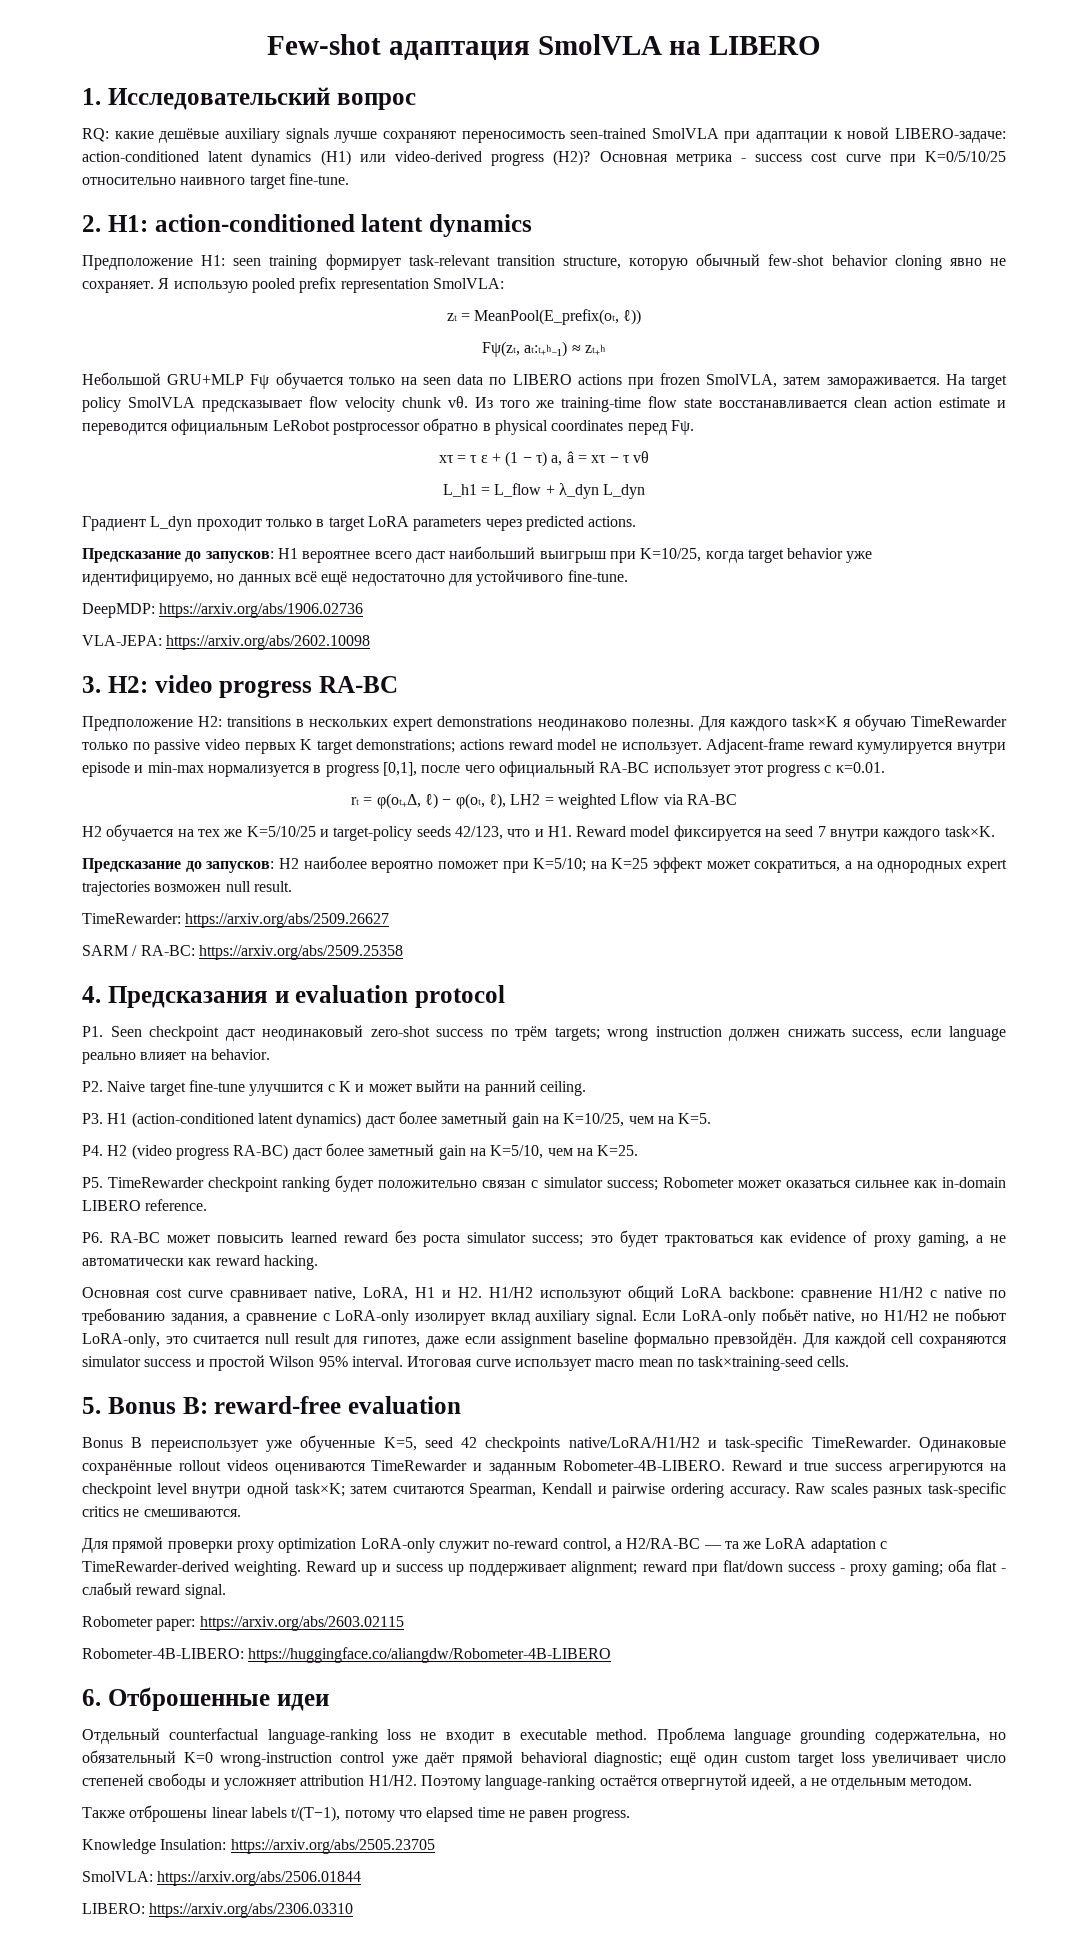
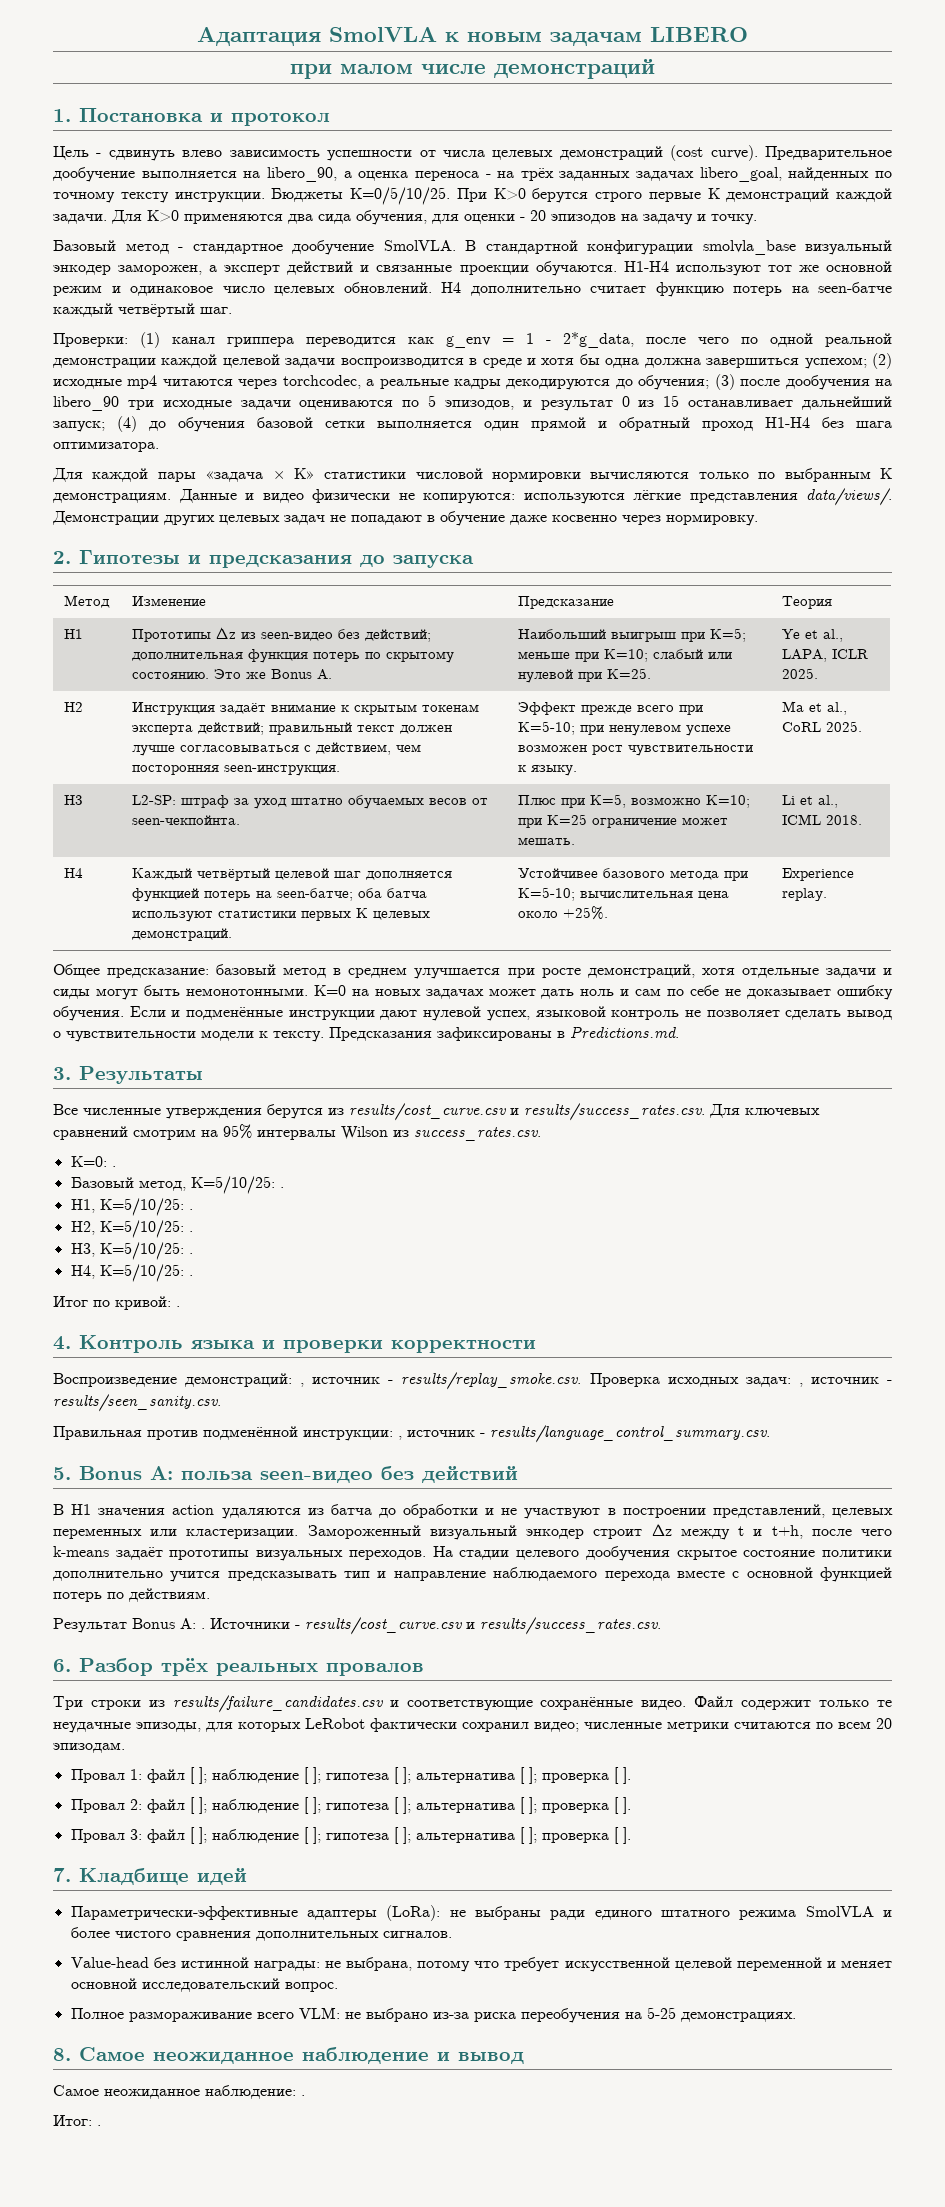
- Few-shot адаптация SmolVLA на LIBERO
- 1. Исследовательский вопрос
- RQ: какие дешёвые auxiliary signals лучше сохраняют переносимость seen-trained SmolVLA при адаптации к новой LIBERO-задаче: action-conditioned latent dynamics (H1) или video-derived progress (H2)? Основная метрика - success cost curve при K=0/5/10/25 относительно наивного target fine-tune.
- 2. H1: action-conditioned latent dynamics
- Предположение H1: seen training формирует task-relevant transition structure, которую обычный few-shot behavior cloning явно не сохраняет. Я использую pooled prefix representation SmolVLA:
- zₜ = MeanPool(E_prefix(oₜ, ℓ))
- Fψ(zₜ, aₜ:ₜ₊ₕ₋₁) ≈ zₜ₊ₕ
- Небольшой GRU+MLP Fψ обучается только на seen data по LIBERO actions при frozen SmolVLA, затем замораживается. На target policy SmolVLA предсказывает flow velocity chunk vθ. Из того же training-time flow state восстанавливается clean action estimate и переводится официальным LeRobot postprocessor обратно в physical coordinates перед Fψ.
- xτ = τ ε + (1 − τ) a, â = xτ − τ vθ
- L_h1 = L_flow + λ_dyn L_dyn
- Градиент L_dyn проходит только в target LoRA parameters через predicted actions.
- Предсказание до запусков: H1 вероятнее всего даст наибольший выигрыш при K=10/25, когда target behavior уже идентифицируемо, но данных всё ещё недостаточно для устойчивого fine-tune.
- DeepMDP: https://arxiv.org/abs/1906.02736
- VLA-JEPA: https://arxiv.org/abs/2602.10098
- 3. H2: video progress RA-BC
- Предположение H2: transitions в нескольких expert demonstrations неодинаково полезны. Для каждого task×K я обучаю TimeRewarder только по passive video первых K target demonstrations; actions reward model не использует. Adjacent-frame reward кумулируется внутри episode и min-max нормализуется в progress [0,1], после чего официальный RA-BC использует этот progress с κ=0.01.
- rₜ = φ(oₜ₊Δ, ℓ) − φ(oₜ, ℓ), LH2 = weighted Lflow via RA-BC
- H2 обучается на тех же K=5/10/25 и target-policy seeds 42/123, что и H1. Reward model фиксируется на seed 7 внутри каждого task×K.
- Предсказание до запусков: H2 наиболее вероятно поможет при K=5/10; на K=25 эффект может сократиться, а на однородных expert trajectories возможен null result.
- TimeRewarder: https://arxiv.org/abs/2509.26627
- SARM / RA-BC: https://arxiv.org/abs/2509.25358
- 4. Предсказания и evaluation protocol
- P1. Seen checkpoint даст неодинаковый zero-shot success по трём targets; wrong instruction должен снижать success, если language реально влияет на behavior.
- P2. Naive target fine-tune улучшится с K и может выйти на ранний ceiling.
- P3. H1 (action-conditioned latent dynamics) даст более заметный gain на K=10/25, чем на K=5.
- P4. H2 (video progress RA-BC) даст более заметный gain на K=5/10, чем на K=25.
- P5. TimeRewarder checkpoint ranking будет положительно связан с simulator success; Robometer может оказаться сильнее как in-domain LIBERO reference.
- P6. RA-BC может повысить learned reward без роста simulator success; это будет трактоваться как evidence of proxy gaming, а не автоматически как reward hacking.
- Основная cost curve сравнивает native, LoRA, H1 и H2. H1/H2 используют общий LoRA backbone: сравнение H1/H2 с native по требованию задания, а сравнение с LoRA-only изолирует вклад auxiliary signal. Если LoRA-only побьёт native, но H1/H2 не побьют LoRA-only, это считается null result для гипотез, даже если assignment baseline формально превзойдён. Для каждой cell сохраняются simulator success и простой Wilson 95% interval. Итоговая curve использует macro mean по task×training-seed cells.
- 5. Bonus B: reward-free evaluation
- Bonus B переиспользует уже обученные K=5, seed 42 checkpoints native/LoRA/H1/H2 и task-specific TimeRewarder. Одинаковые сохранённые rollout videos оцениваются TimeRewarder и заданным Robometer-4B-LIBERO. Reward и true success агрегируются на checkpoint level внутри одной task×K; затем считаются Spearman, Kendall и pairwise ordering accuracy. Raw scales разных task-specific critics не смешиваются.
- Для прямой проверки proxy optimization LoRA-only служит no-reward control, а H2/RA-BC — та же LoRA adaptation с TimeRewarder-derived weighting. Reward up и success up поддерживает alignment; reward при flat/down success - proxy gaming; оба flat - слабый reward signal.
- Robometer paper: https://arxiv.org/abs/2603.02115
- Robometer-4B-LIBERO: https://huggingface.co/aliangdw/Robometer-4B-LIBERO
- 6. Отброшенные идеи
- Отдельный counterfactual language-ranking loss не входит в executable method. Проблема language grounding содержательна, но обязательный K=0 wrong-instruction control уже даёт прямой behavioral diagnostic; ещё один custom target loss увеличивает число степеней свободы и усложняет attribution H1/H2. Поэтому language-ranking остаётся отвергнутой идеей, а не отдельным методом.
- Также отброшены linear labels t/(T−1), потому что elapsed time не равен progress.
- Knowledge Insulation: https://arxiv.org/abs/2505.23705
- SmolVLA: https://arxiv.org/abs/2506.01844
- LIBERO: https://arxiv.org/abs/2306.03310
+ Адаптация SmolVLA к новым задачам LIBERO
+ при малом числе демонстраций
+ 1. Постановка и протокол
+ Цель - сдвинуть влево зависимость успешности от числа целевых демонстраций (cost curve). Предварительное дообучение выполняется на libero_90, а оценка переноса - на трёх заданных задачах libero_goal, найденных по точному тексту инструкции. Бюджеты K=0/5/10/25. При K>0 берутся строго первые K демонстраций каждой задачи. Для K>0 применяются два сида обучения, для оценки - 20 эпизодов на задачу и точку.
+ Базовый метод - стандартное дообучение SmolVLA. В стандартной конфигурации smolvla_base визуальный энкодер заморожен, а эксперт действий и связанные проекции обучаются. H1-H4 используют тот же основной режим и одинаковое число целевых обновлений. H4 дополнительно считает функцию потерь на seen-батче каждый четвёртый шаг.
+ Проверки: (1) канал гриппера переводится как g_env = 1 - 2*g_data, после чего по одной реальной демонстрации каждой целевой задачи воспроизводится в среде и хотя бы одна должна завершиться успехом; (2) исходные mp4 читаются через torchcodec, а реальные кадры декодируются до обучения; (3) после дообучения на libero_90 три исходные задачи оцениваются по 5 эпизодов, и результат 0 из 15 останавливает дальнейший запуск; (4) до обучения базовой сетки выполняется один прямой и обратный проход H1-H4 без шага оптимизатора.
+ Для каждой пары «задача × K» статистики числовой нормировки вычисляются только по выбранным K демонстрациям. Данные и видео физически не копируются: используются лёгкие представления data/views/. Демонстрации других целевых задач не попадают в обучение даже косвенно через нормировку.
+ 2. Гипотезы и предсказания до запуска
+ Метод | Изменение | Предсказание | Теория
+ H1 | Прототипы Δz из seen-видео без действий; дополнительная функция потерь по скрытому состоянию. Это же Bonus A. | Наибольший выигрыш при K=5; меньше при K=10; слабый или нулевой при K=25. | Ye et al., LAPA, ICLR 2025.
+ H2 | Инструкция задаёт внимание к скрытым токенам эксперта действий; правильный текст должен лучше согласовываться с действием, чем посторонняя seen-инструкция. | Эффект прежде всего при K=5-10; при ненулевом успехе возможен рост чувствительности к языку. | Ma et al., CoRL 2025.
+ H3 | L2-SP: штраф за уход штатно обучаемых весов от seen-чекпойнта. | Плюс при K=5, возможно K=10; при K=25 ограничение может мешать. | Li et al., ICML 2018.
+ H4 | Каждый четвёртый целевой шаг дополняется функцией потерь на seen-батче; оба батча используют статистики первых K целевых демонстраций. | Устойчивее базового метода при K=5-10; вычислительная цена около +25%. | Experience replay.
+ Общее предсказание: базовый метод в среднем улучшается при росте демонстраций, хотя отдельные задачи и сиды могут быть немонотонными. K=0 на новых задачах может дать ноль и сам по себе не доказывает ошибку обучения. Если и подменённые инструкции дают нулевой успех, языковой контроль не позволяет сделать вывод о чувствительности модели к тексту. Предсказания зафиксированы в Predictions.md.
+ 3. Результаты
+ Все численные утверждения берутся из results/cost_curve.csv и results/success_rates.csv. Для ключевых сравнений смотрим на 95% интервалы Wilson из success_rates.csv.
+ K=0: .
+ Базовый метод, K=5/10/25: .
+ H1, K=5/10/25: .
+ H2, K=5/10/25: .
+ H3, K=5/10/25: .
+ H4, K=5/10/25: .
+ Итог по кривой: .
+ 4. Контроль языка и проверки корректности
+ Воспроизведение демонстраций: , источник - results/replay_smoke.csv. Проверка исходных задач: , источник - results/seen_sanity.csv.
+ Правильная против подменённой инструкции: , источник - results/language_control_summary.csv.
+ 5. Bonus A: польза seen-видео без действий
+ В H1 значения action удаляются из батча до обработки и не участвуют в построении представлений, целевых переменных или кластеризации. Замороженный визуальный энкодер строит Δz между t и t+h, после чего k-means задаёт прототипы визуальных переходов. На стадии целевого дообучения скрытое состояние политики дополнительно учится предсказывать тип и направление наблюдаемого перехода вместе с основной функцией потерь по действиям.
+ Результат Bonus A: . Источники - results/cost_curve.csv и results/success_rates.csv.
+ 6. Разбор трёх реальных провалов
+ Три строки из results/failure_candidates.csv и соответствующие сохранённые видео. Файл содержит только те неудачные эпизоды, для которых LeRobot фактически сохранил видео; численные метрики считаются по всем 20 эпизодам.
+ Провал 1: файл [ ]; наблюдение [ ]; гипотеза [ ]; альтернатива [ ]; проверка [ ].
+ Провал 2: файл [ ]; наблюдение [ ]; гипотеза [ ]; альтернатива [ ]; проверка [ ].
+ Провал 3: файл [ ]; наблюдение [ ]; гипотеза [ ]; альтернатива [ ]; проверка [ ].
+ 7. Кладбище идей
+ Параметрически-эффективные адаптеры (LoRa): не выбраны ради единого штатного режима SmolVLA и более чистого сравнения дополнительных сигналов.
+ Value-head без истинной награды: не выбрана, потому что требует искусственной целевой переменной и меняет основной исследовательский вопрос.
+ Полное размораживание всего VLM: не выбрано из-за риска переобучения на 5-25 демонстрациях.
+ 8. Самое неожиданное наблюдение и вывод
+ Самое неожиданное наблюдение: .
+ Итог: .

